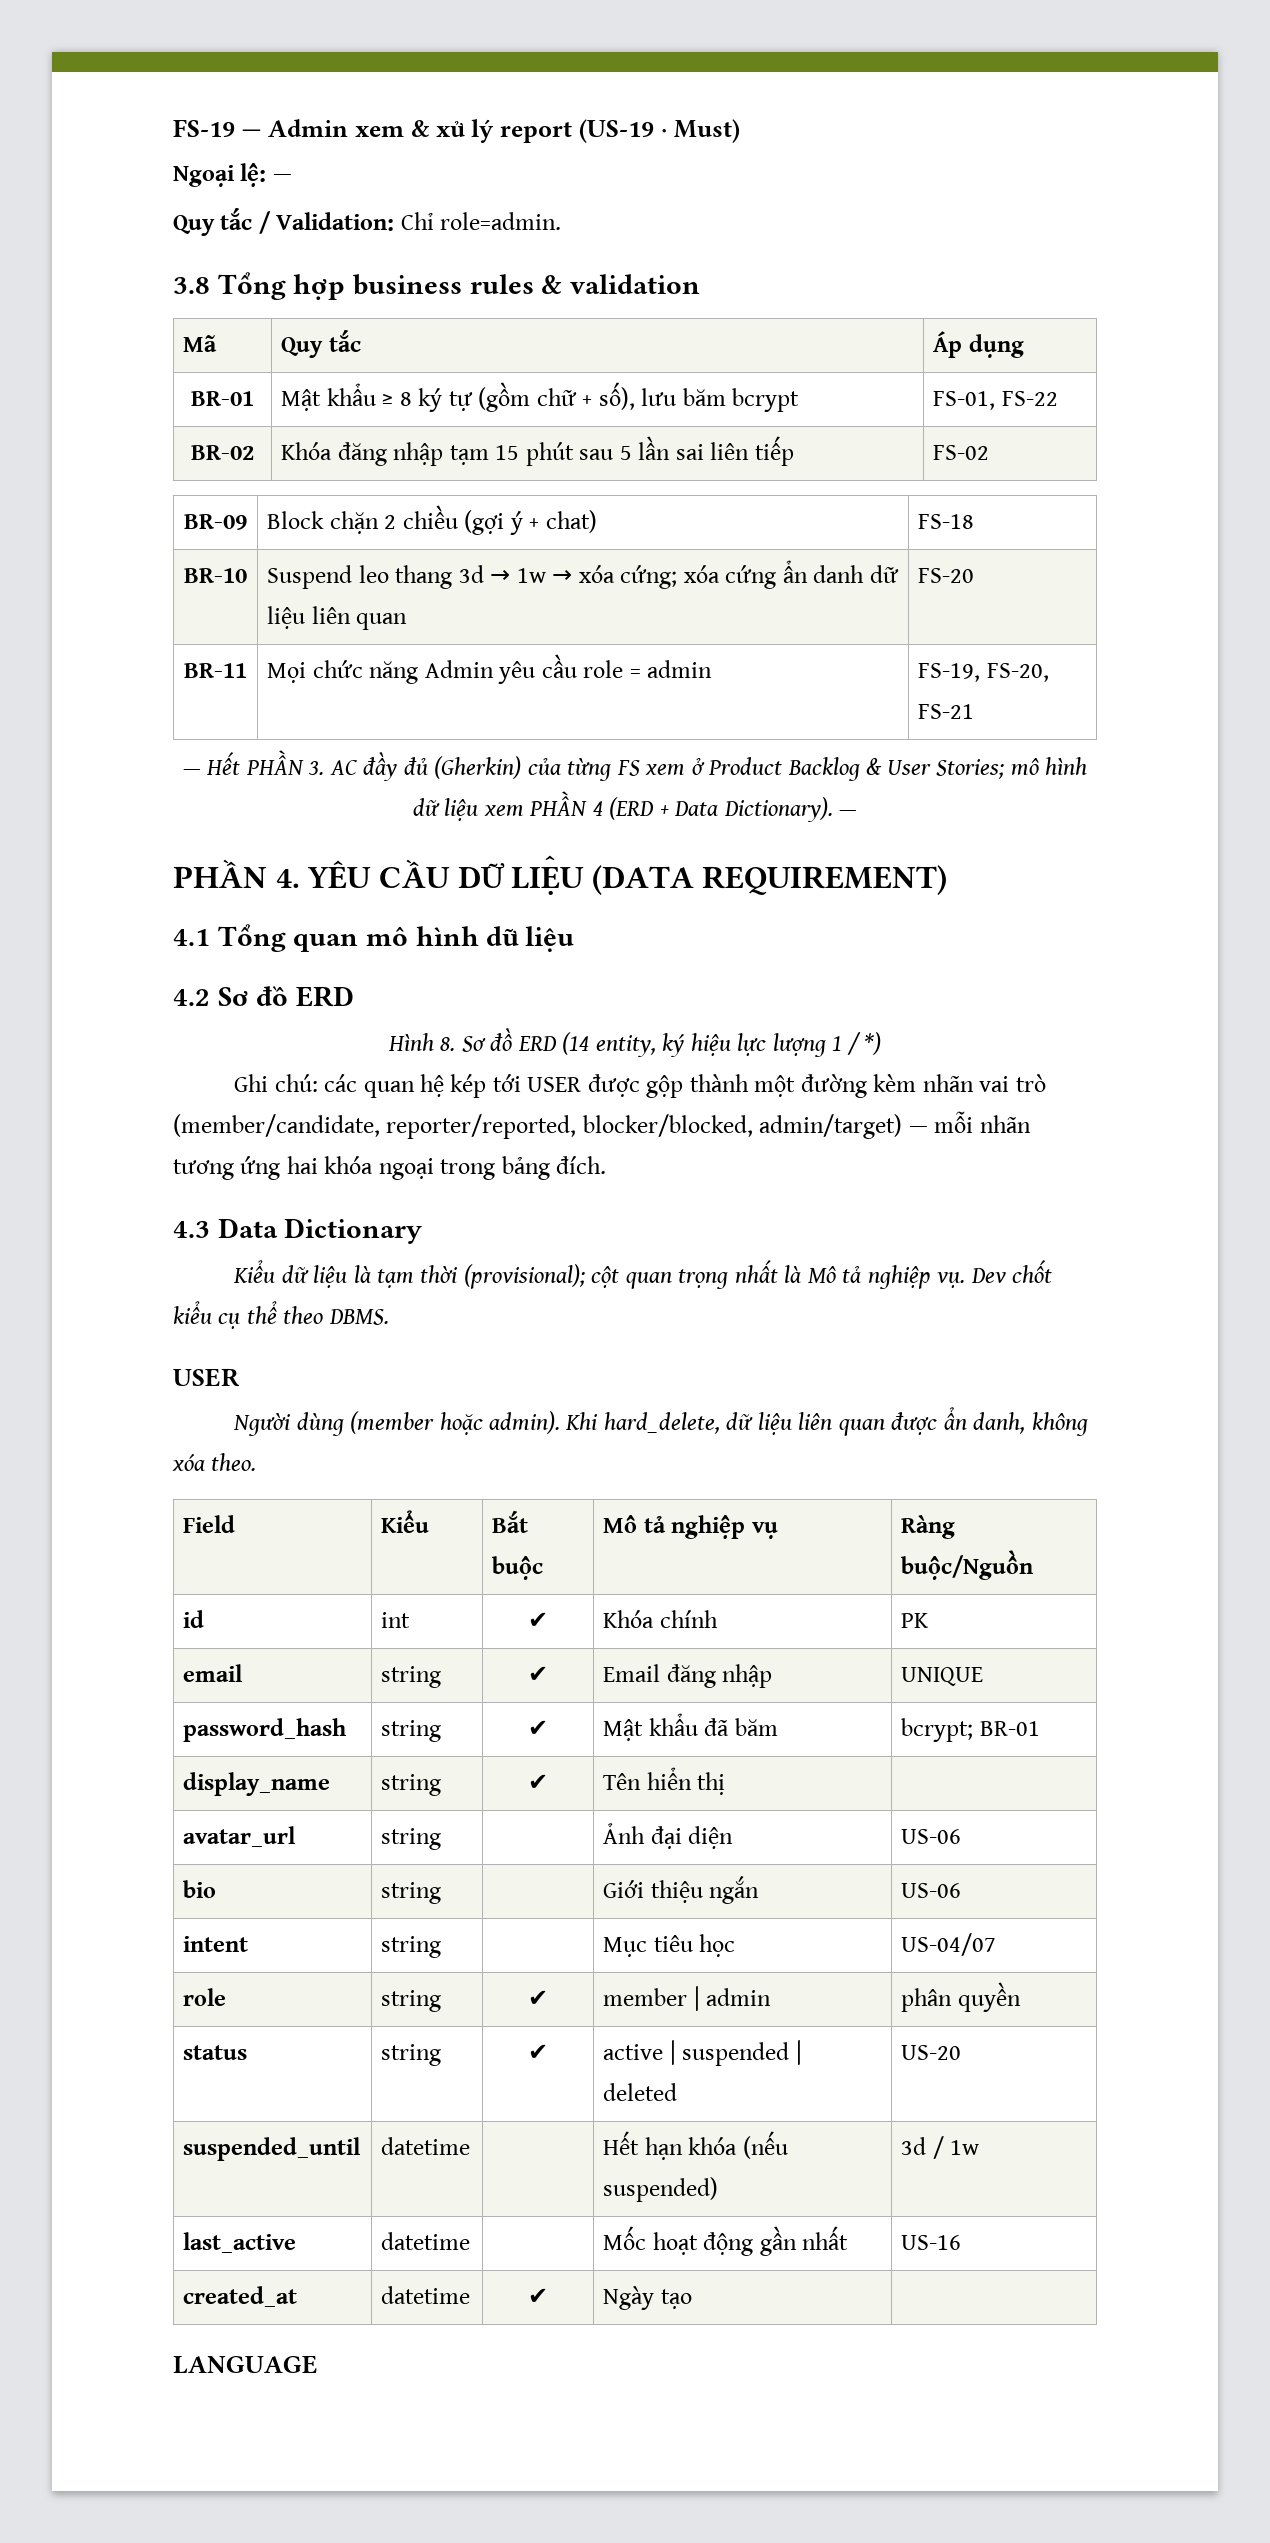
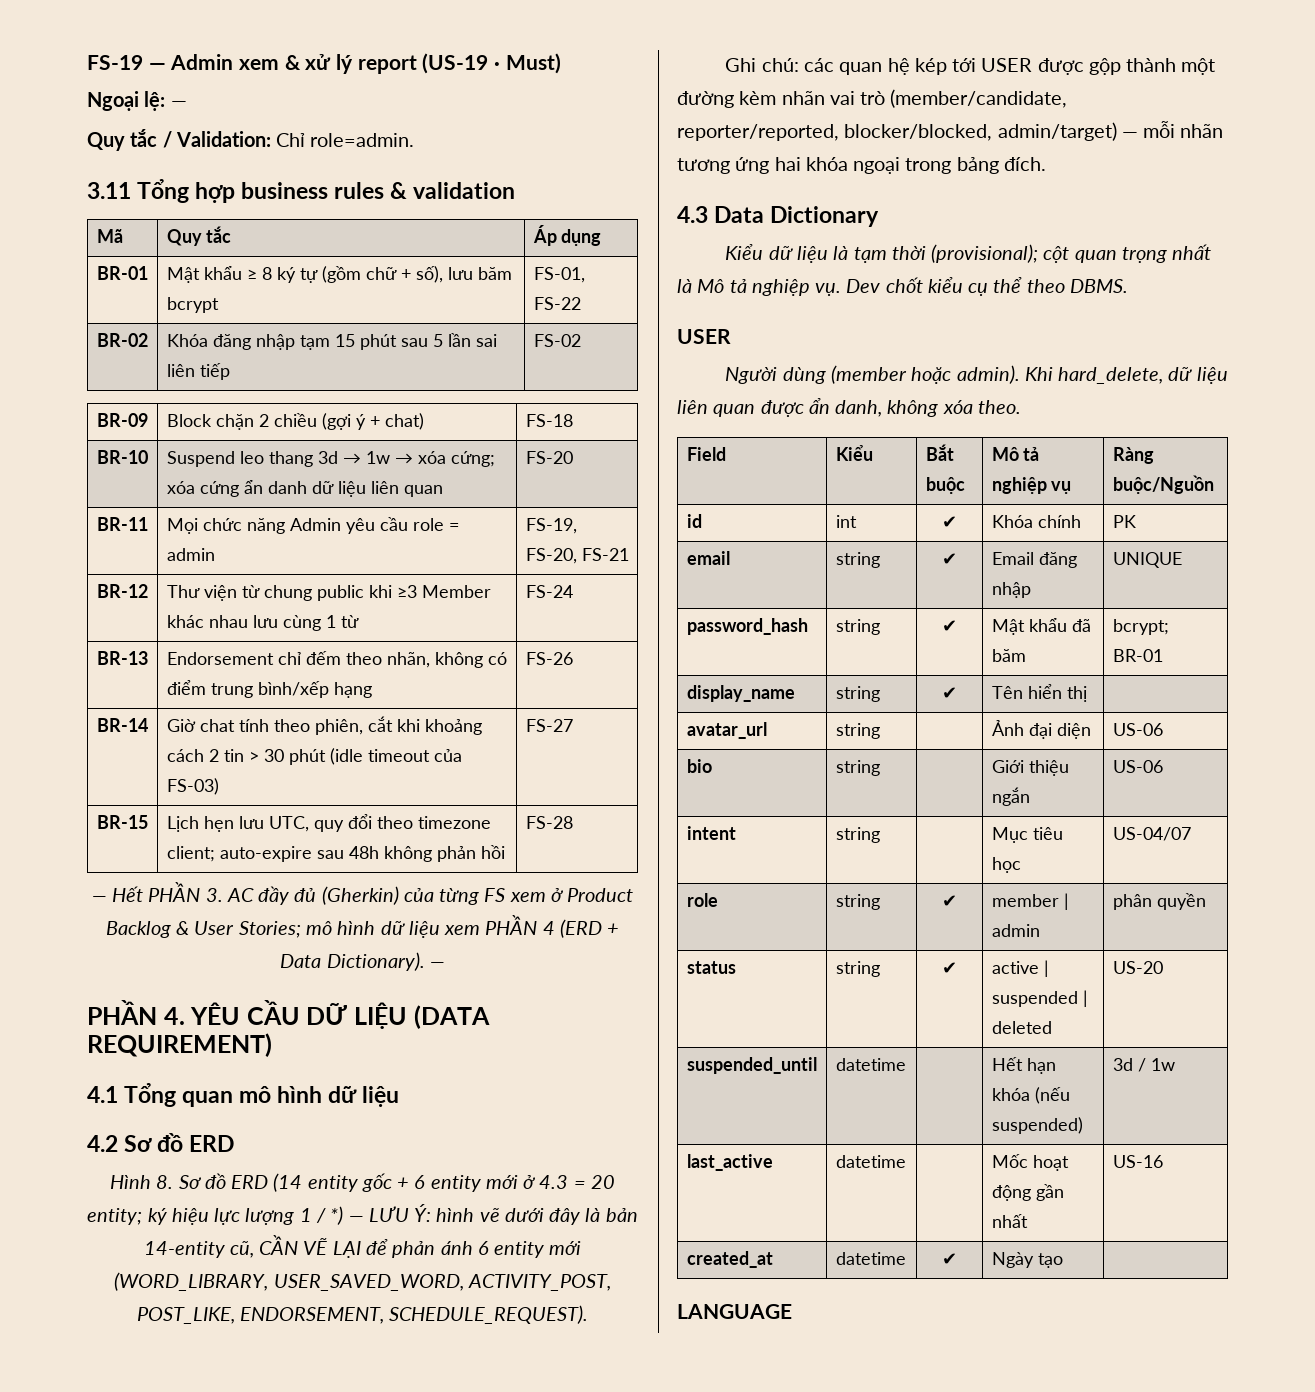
- 3.8 Tổng hợp business rules & validation
+ 3.11 Tổng hợp business rules & validation
+ BR-12 | Thư viện từ chung public khi ≥3 Member khác nhau lưu cùng 1 từ | FS-24
+ BR-13 | Endorsement chỉ đếm theo nhãn, không có điểm trung bình/xếp hạng | FS-26
+ BR-14 | Giờ chat tính theo phiên, cắt khi khoảng cách 2 tin > 30 phút (idle timeout của FS-03) | FS-27
+ BR-15 | Lịch hẹn lưu UTC, quy đổi theo timezone client; auto-expire sau 48h không phản hồi | FS-28
- Hình 8. Sơ đồ ERD (14 entity, ký hiệu lực lượng 1 / *)
+ Hình 8. Sơ đồ ERD (14 entity gốc + 6 entity mới ở 4.3 = 20 entity; ký hiệu lực lượng 1 / *) — LƯU Ý: hình vẽ dưới đây là bản 14-entity cũ, CẦN VẼ LẠI để phản ánh 6 entity mới (WORD_LIBRARY, USER_SAVED_WORD, ACTIVITY_POST, POST_LIKE, ENDORSEMENT, SCHEDULE_REQUEST).

